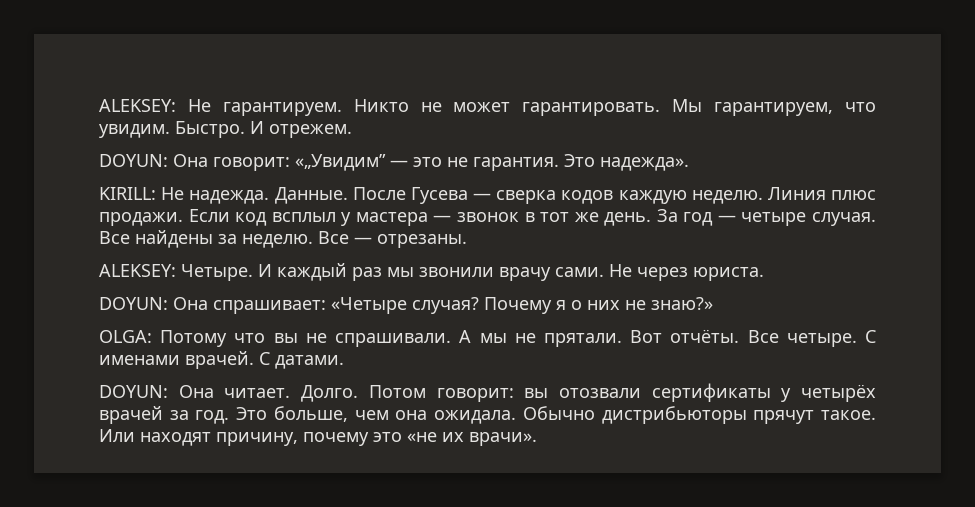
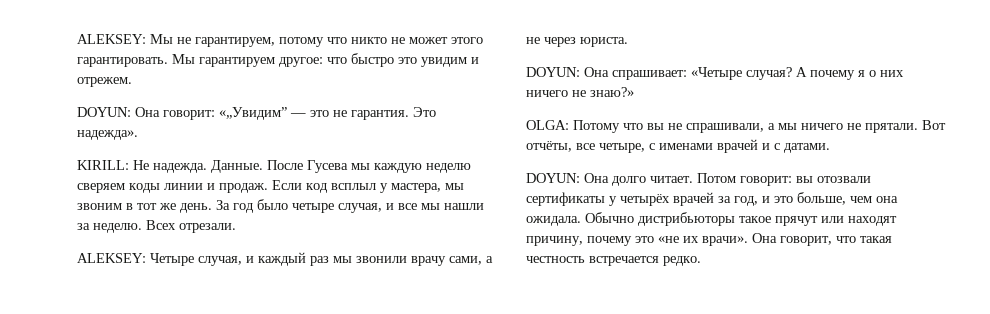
- ALEKSEY: Не гарантируем. Никто не может гарантировать.
+ ALEKSEY: Мы не гарантируем, потому что никто не может этого гарантировать.
- Мы гарантируем, что увидим. Быстро. И отрежем.
+ Мы гарантируем другое: что быстро это увидим и отрежем.
- После Гусева — сверка кодов каждую неделю. Линия плюс продажи.
+ После Гусева мы каждую неделю сверяем коды линии и продаж.
- Если код всплыл у мастера — звонок в тот же день.
+ Если код всплыл у мастера, мы звоним в тот же день.
- За год — четыре случая. Все найдены за неделю. Все — отрезаны.
- ALEKSEY: Четыре. И каждый раз мы звонили врачу сами. Не через юриста.
+ За год было четыре случая, и все мы нашли за неделю. Всех отрезали.
+ ALEKSEY: Четыре случая, и каждый раз мы звонили врачу сами, а не через юриста.
- Почему я о них не знаю?»
+ А почему я о них ничего не знаю?»
- OLGA: Потому что вы не спрашивали. А мы не прятали. Вот отчёты. Все четыре. С именами врачей. С датами.
+ OLGA: Потому что вы не спрашивали, а мы ничего не прятали. Вот отчёты, все четыре, с именами врачей и с датами.
- DOYUN: Она читает. Долго.
+ DOYUN: Она долго читает.
- Потом говорит: вы отозвали сертификаты у четырёх врачей за год. Это больше, чем она ожидала.
+ Потом говорит: вы отозвали сертификаты у четырёх врачей за год, и это больше, чем она ожидала.
- Обычно дистрибьюторы прячут такое. Или находят причину, почему это «не их врачи».
+ Обычно дистрибьюторы такое прячут или находят причину, почему это «не их врачи».
+ Она говорит, что такая честность встречается редко.

